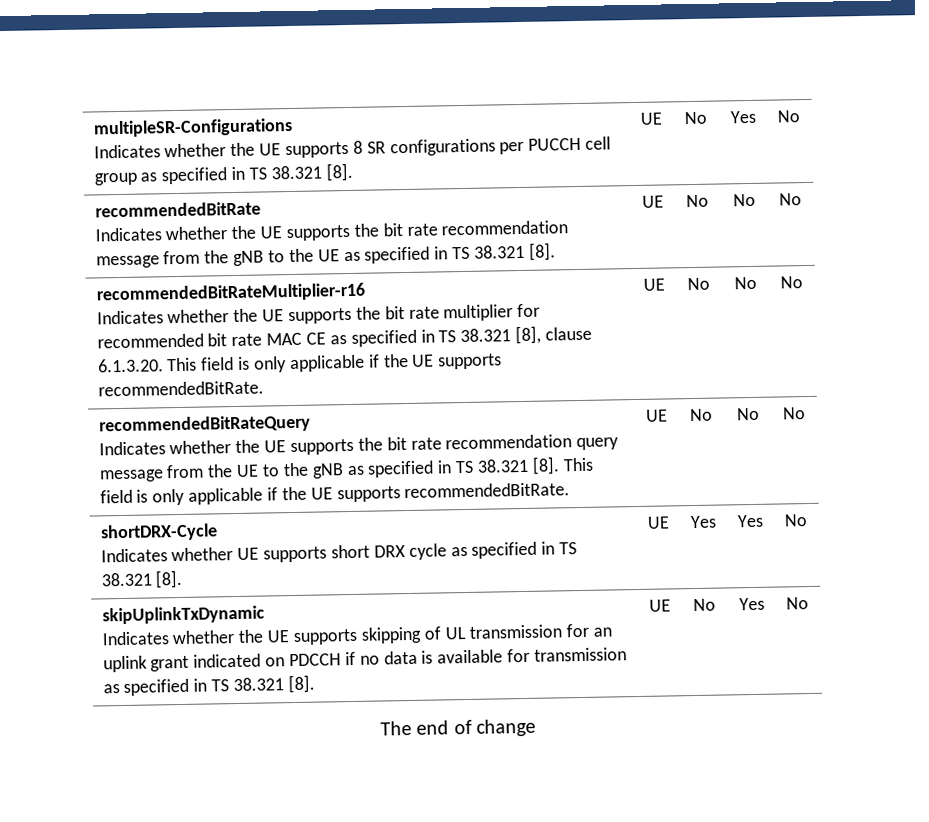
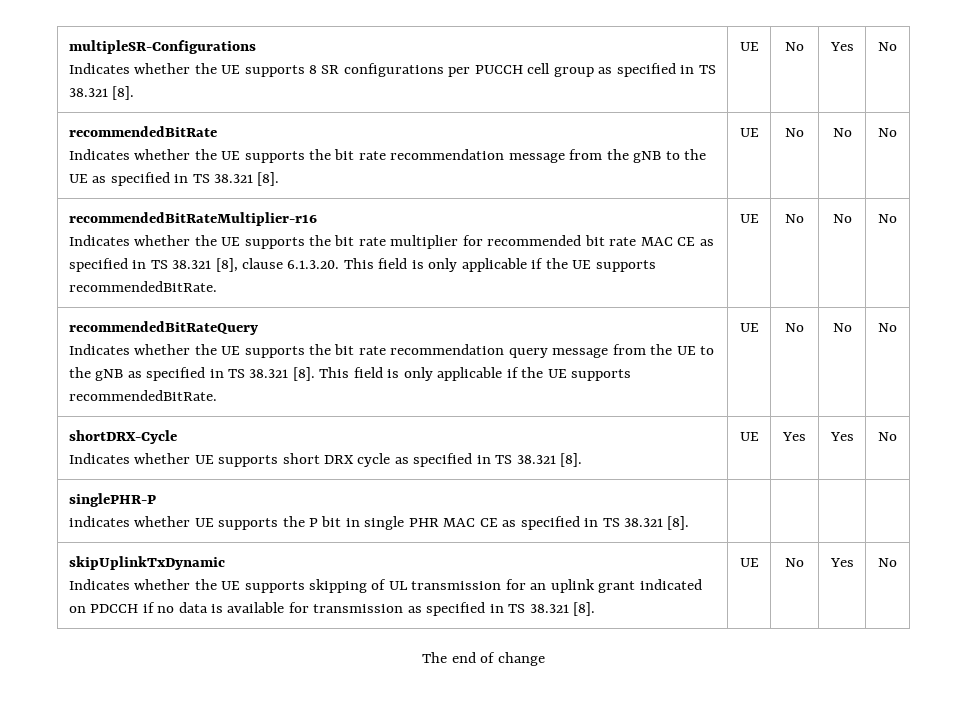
+ singlePHR-P
+ indicates whether UE supports the P bit in single PHR MAC CE as specified in TS 38.321 [8]. | | | |

